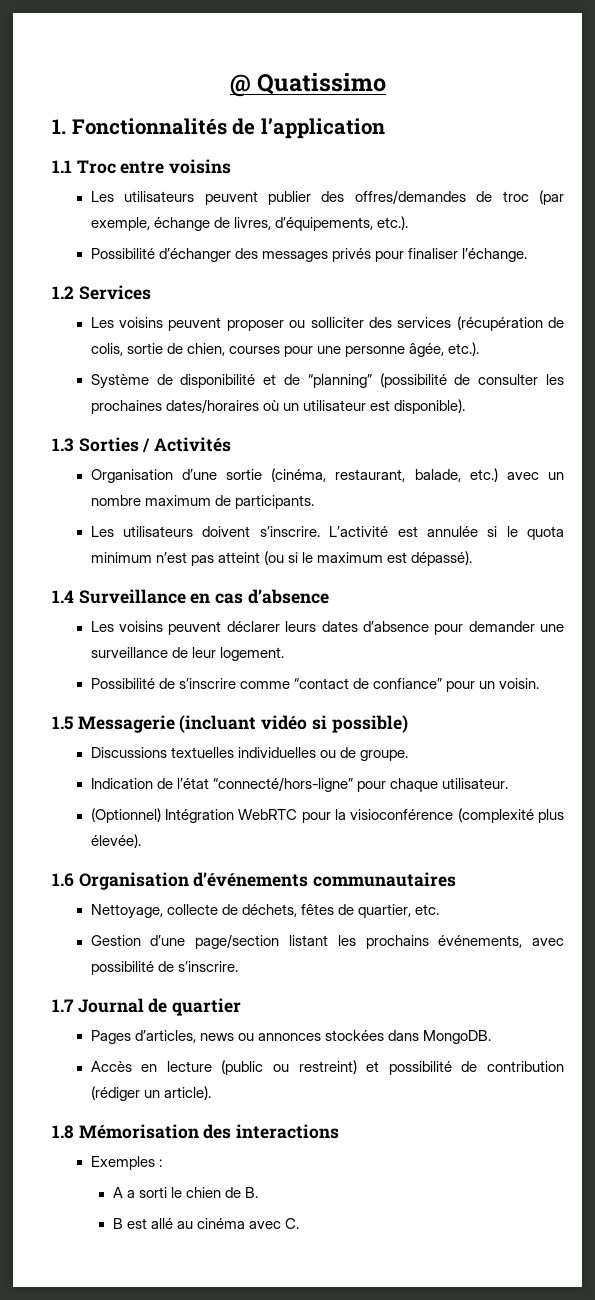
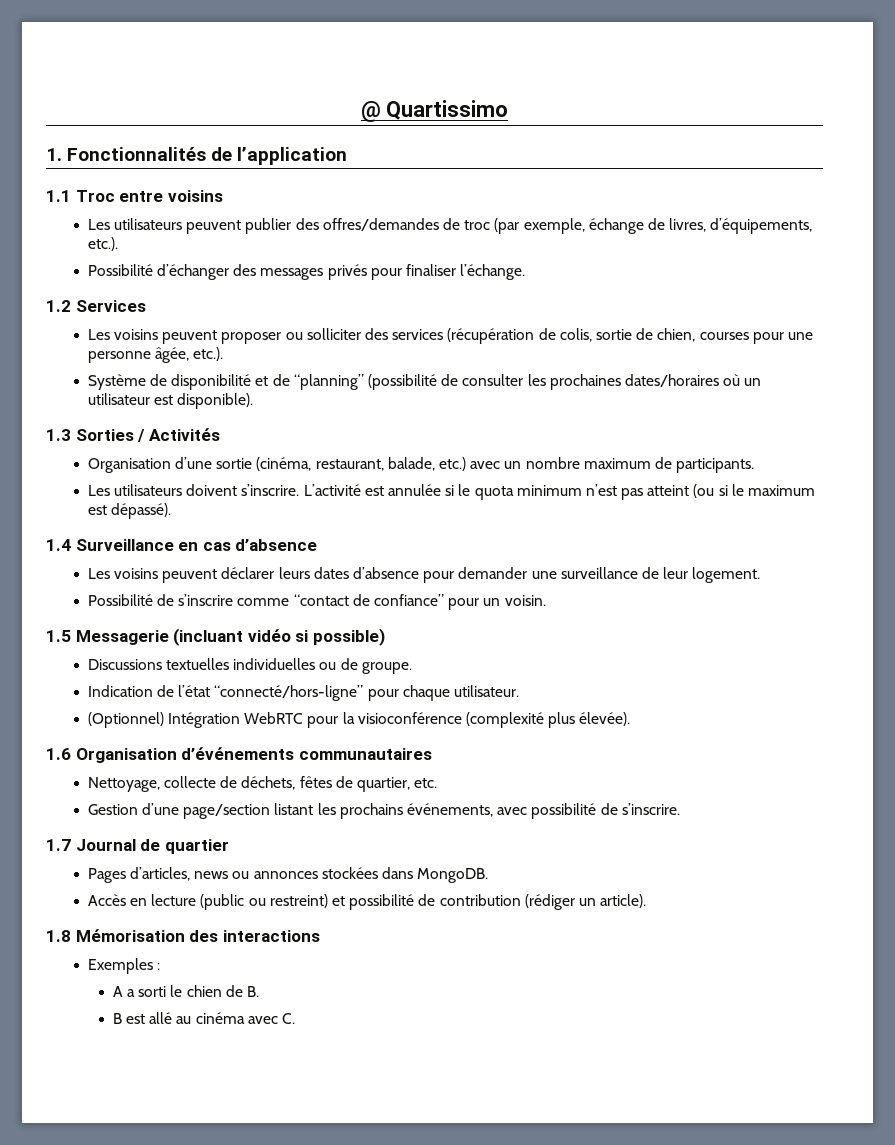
- @ Quatissimo
+ @ Quartissimo

